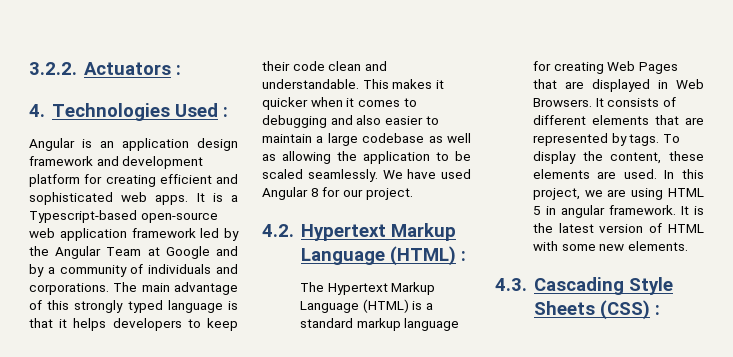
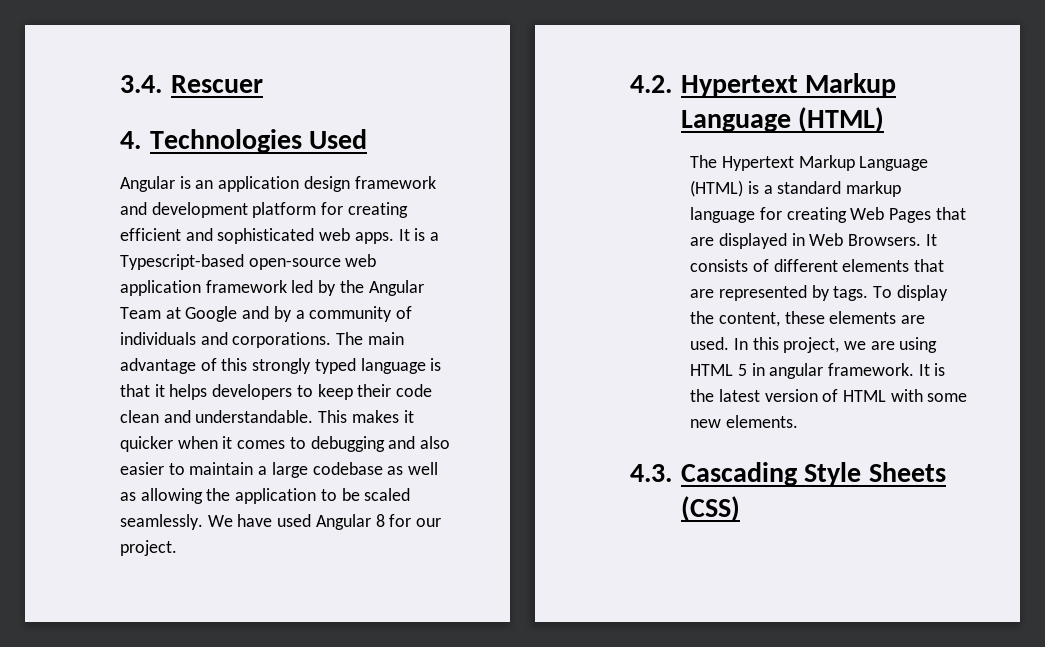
- 3.2.2. Actuators :
+ 3.4. Rescuer
- 4. Technologies Used :
+ 4. Technologies Used
- 4.2. Hypertext Markup Language (HTML) :
+ 4.2. Hypertext Markup Language (HTML)
- 4.3. Cascading Style Sheets (CSS) :
+ 4.3. Cascading Style Sheets (CSS)

